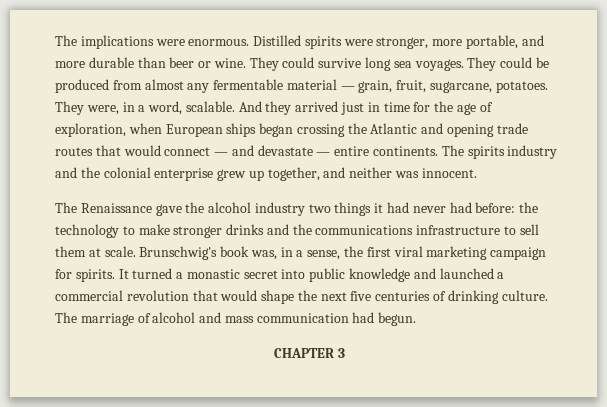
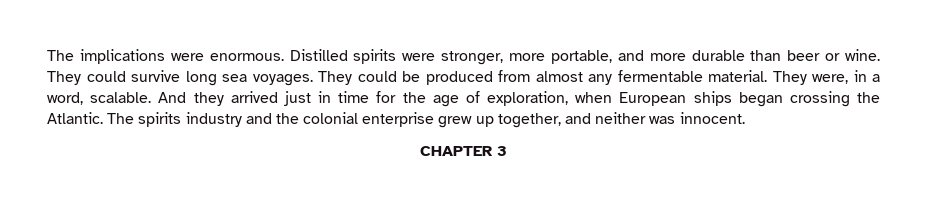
- They could be produced from almost any fermentable material — grain, fruit, sugarcane, potatoes.
+ They could be produced from almost any fermentable material.
- And they arrived just in time for the age of exploration, when European ships began crossing the Atlantic and opening trade routes that would connect — and devastate — entire continents.
+ And they arrived just in time for the age of exploration, when European ships began crossing the Atlantic.
- The Renaissance gave the alcohol industry two things it had never had before: the technology to make stronger drinks and the communications infrastructure to sell them at scale. Brunschwig's book was, in a sense, the first viral marketing campaign for spirits. It turned a monastic secret into public knowledge and launched a commercial revolution that would shape the next five centuries of drinking culture. The marriage of alcohol and mass communication had begun.

